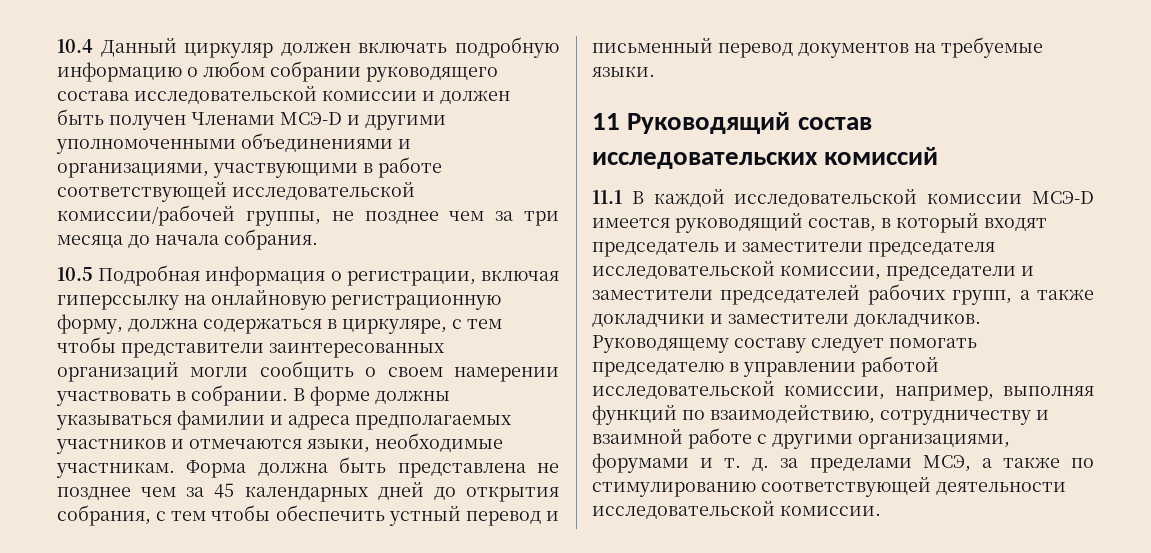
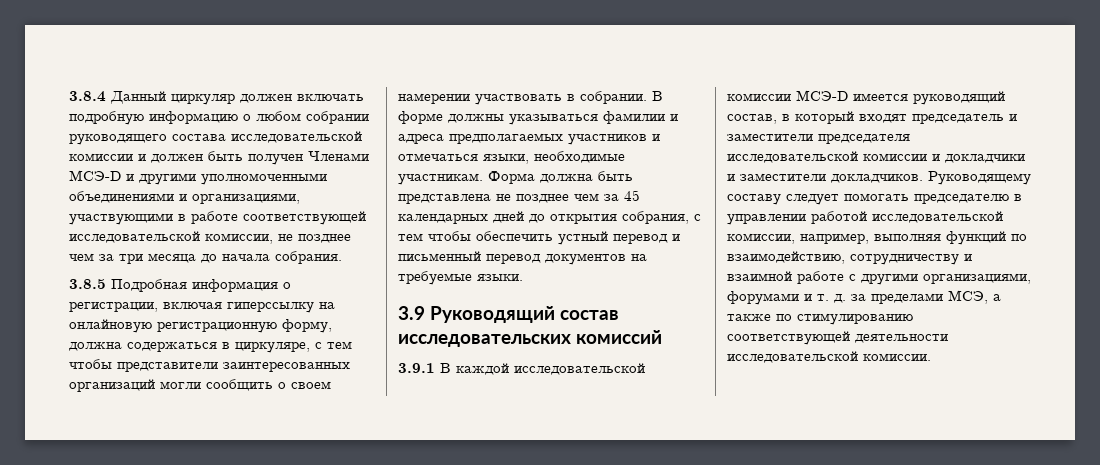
- 10.4 Данный циркуляр должен включать подробную информацию о любом собрании руководящего состава исследовательской комиссии и должен быть получен Членами МСЭ-D и другими уполномоченными объединениями и организациями, участвующими в работе соответствующей исследовательской комиссии/рабочей группы, не позднее чем за три месяца до начала собрания.
+ 3.8.4 Данный циркуляр должен включать подробную информацию о любом собрании руководящего состава исследовательской комиссии и должен быть получен Членами МСЭ-D и другими уполномоченными объединениями и организациями, участвующими в работе соответствующей исследовательской комиссии, не позднее чем за три месяца до начала собрания.
- 10.5 Подробная информация о регистрации, включая гиперссылку на онлайновую регистрационную форму, должна содержаться в циркуляре, с тем чтобы представители заинтересованных организаций могли сообщить о своем намерении участвовать в собрании.
+ 3.8.5 Подробная информация о регистрации, включая гиперссылку на онлайновую регистрационную форму, должна содержаться в циркуляре, с тем чтобы представители заинтересованных организаций могли сообщить о своем намерении участвовать в собрании.
- В форме должны указываться фамилии и адреса предполагаемых участников и отмечаются языки, необходимые участникам.
+ В форме должны указываться фамилии и адреса предполагаемых участников и отмечаться языки, необходимые участникам.
- 11 Руководящий состав исследовательских комиссий
+ 3.9 Руководящий состав исследовательских комиссий
- 11.1 В каждой исследовательской комиссии МСЭ-D имеется руководящий состав, в который входят председатель и заместители председателя исследовательской комиссии, председатели и заместители председателей рабочих групп, а также докладчики и заместители докладчиков.
+ 3.9.1 В каждой исследовательской комиссии МСЭ-D имеется руководящий состав, в который входят председатель и заместители председателя исследовательской комиссии и докладчики и заместители докладчиков.

